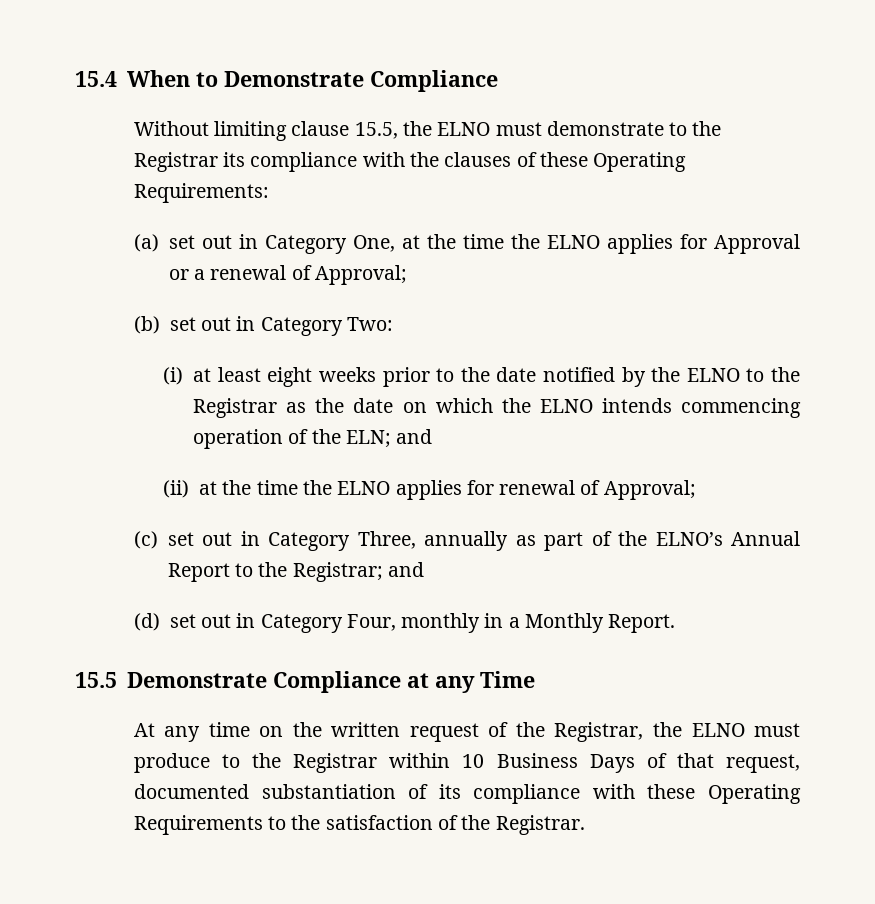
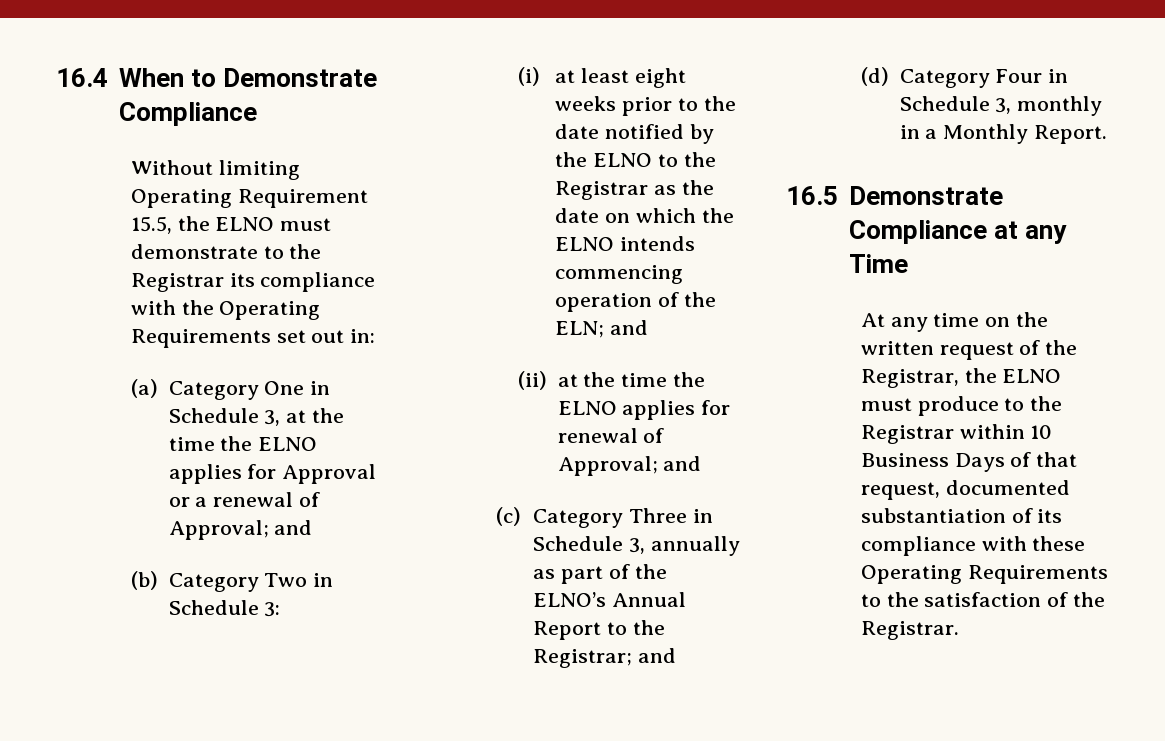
- 15.4 When to Demonstrate Compliance
+ 16.4 When to Demonstrate Compliance
- Without limiting clause 15.5, the ELNO must demonstrate to the Registrar its compliance with the clauses of these Operating Requirements:
- (a) set out in Category One, at the time the ELNO applies for Approval or a renewal of Approval;
+ Without limiting Operating Requirement 15.5, the ELNO must demonstrate to the Registrar its compliance with the Operating Requirements set out in:
+ (a) Category One in Schedule 3, at the time the ELNO applies for Approval or a renewal of Approval; and
- (b) set out in Category Two:
+ (b) Category Two in Schedule 3:
- (ii) at the time the ELNO applies for renewal of Approval;
+ (ii) at the time the ELNO applies for renewal of Approval; and
- (c) set out in Category Three, annually as part of the ELNO’s Annual Report to the Registrar; and
+ (c) Category Three in Schedule 3, annually as part of the ELNO’s Annual Report to the Registrar; and
- (d) set out in Category Four, monthly in a Monthly Report.
+ (d) Category Four in Schedule 3, monthly in a Monthly Report.
- 15.5 Demonstrate Compliance at any Time
+ 16.5 Demonstrate Compliance at any Time

